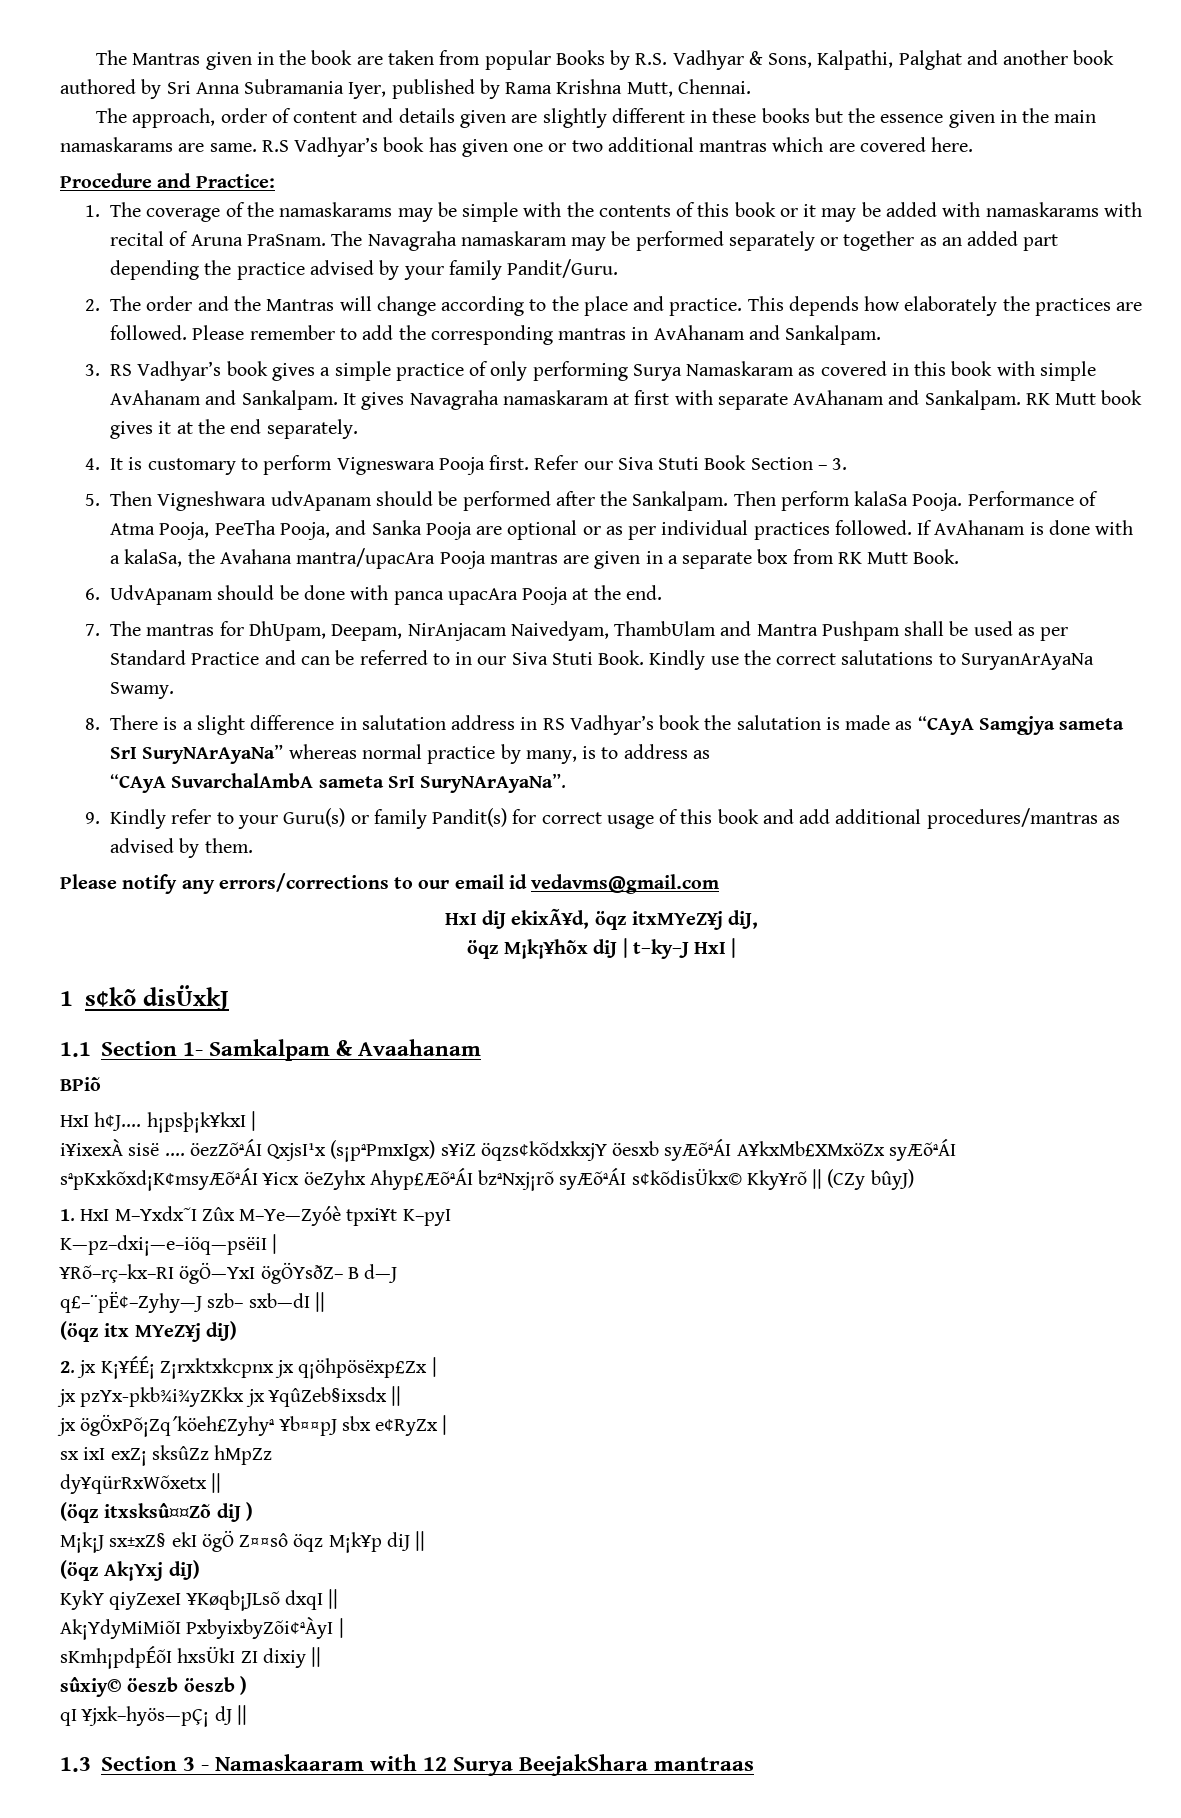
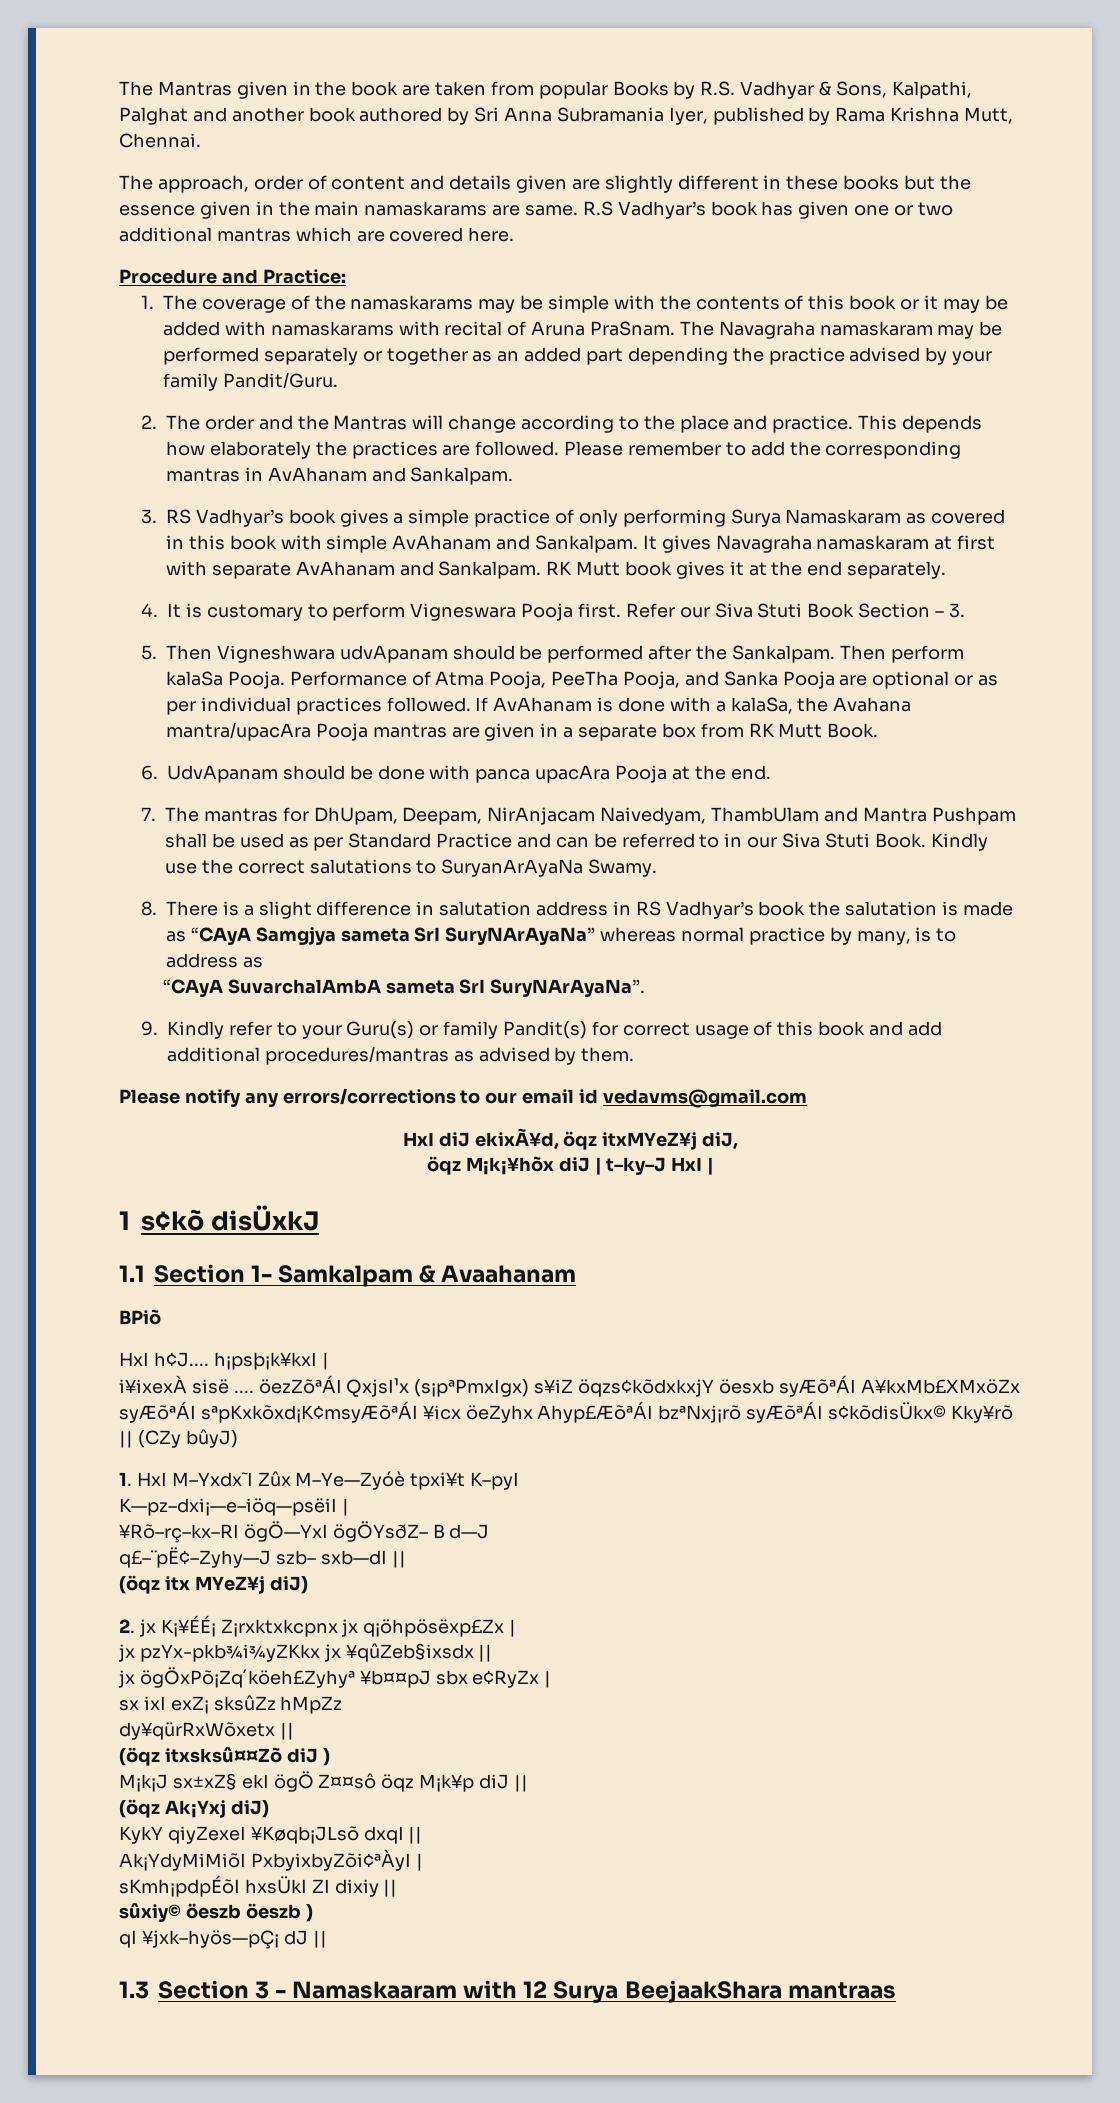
- 1.3 Section 3 - Namaskaaram with 12 Surya BeejakShara mantraas
+ 1.3 Section 3 - Namaskaaram with 12 Surya BeejaakShara mantraas

